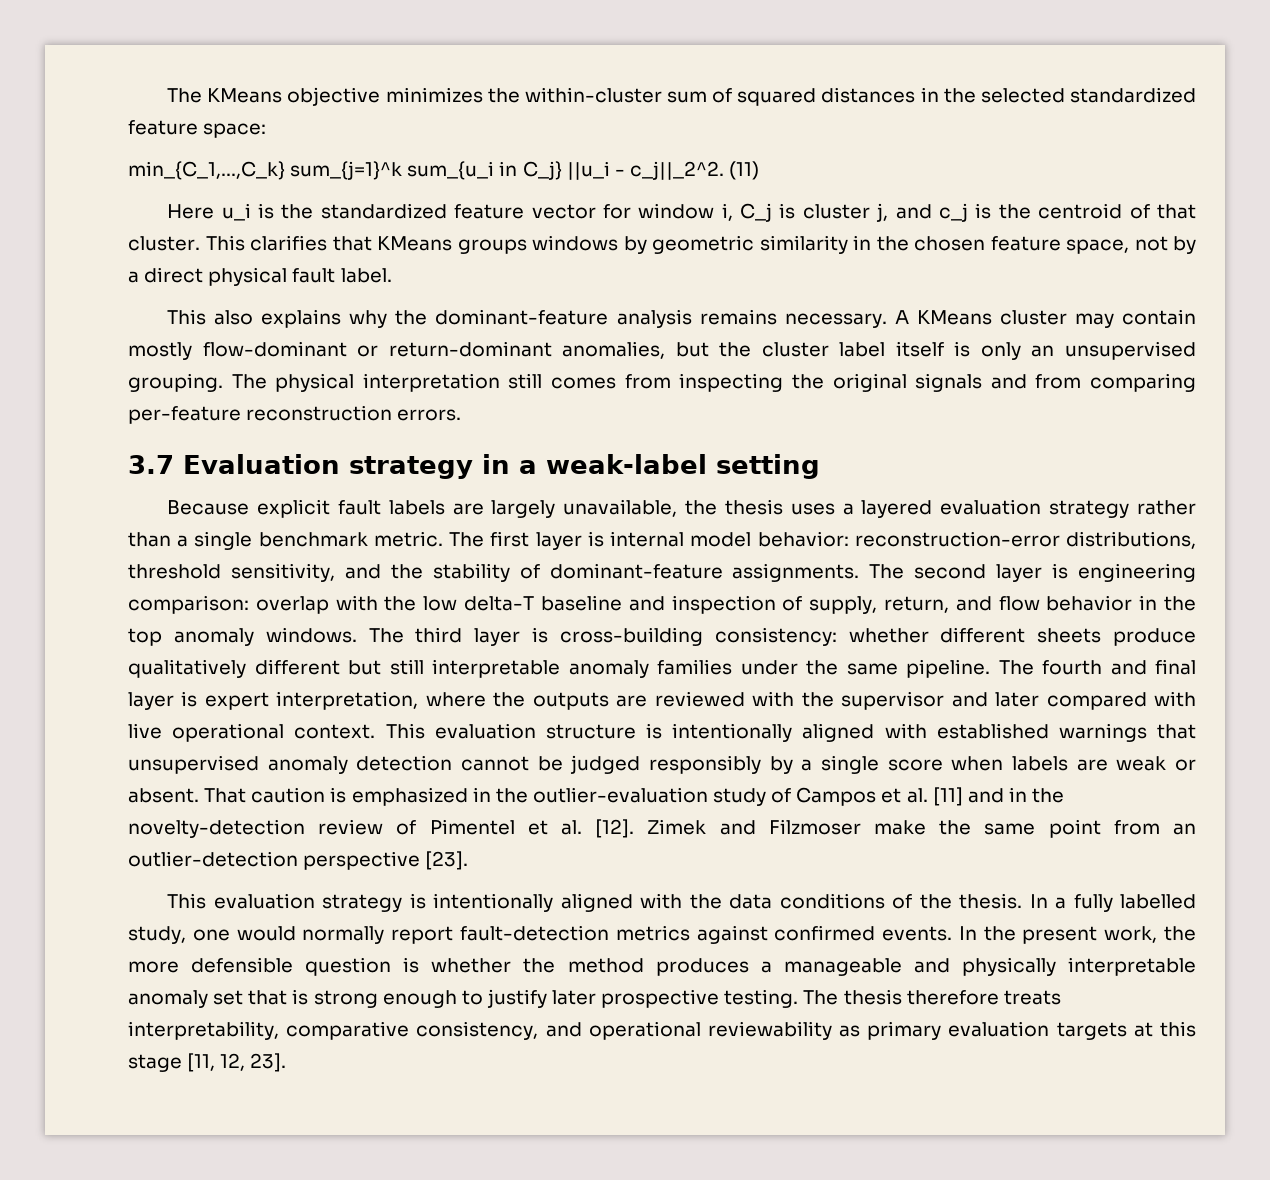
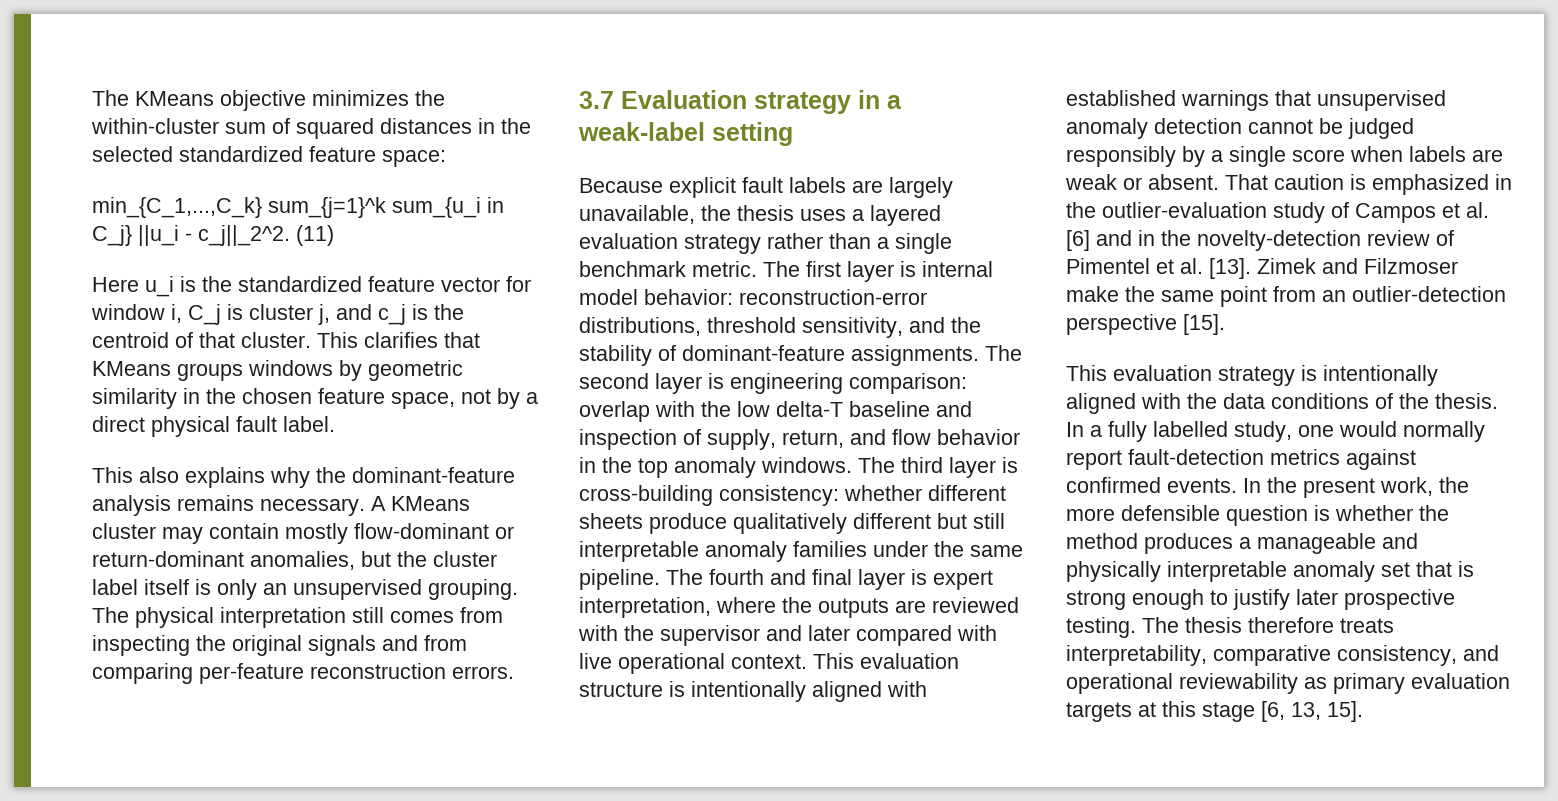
- That caution is emphasized in the outlier-evaluation study of Campos et al. [11] and in the novelty-detection review of Pimentel et al. [12].
+ That caution is emphasized in the outlier-evaluation study of Campos et al. [6] and in the novelty-detection review of Pimentel et al. [13].
- Zimek and Filzmoser make the same point from an outlier-detection perspective [23].
+ Zimek and Filzmoser make the same point from an outlier-detection perspective [15].
- The thesis therefore treats interpretability, comparative consistency, and operational reviewability as primary evaluation targets at this stage [11, 12, 23].
+ The thesis therefore treats interpretability, comparative consistency, and operational reviewability as primary evaluation targets at this stage [6, 13, 15].

